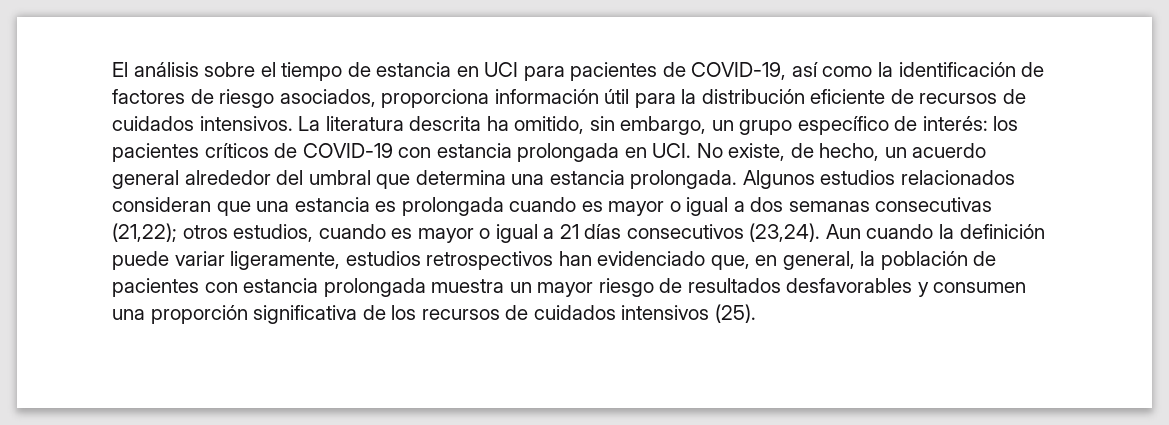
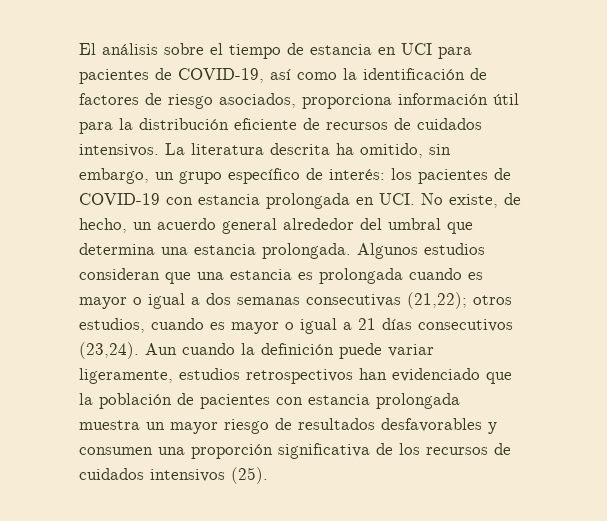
- La literatura descrita ha omitido, sin embargo, un grupo específico de interés: los pacientes críticos de COVID-19 con estancia prolongada en UCI. No existe, de hecho, un acuerdo general alrededor del umbral que determina una estancia prolongada.
+ La literatura descrita ha omitido, sin embargo, un grupo específico de interés: los pacientes de COVID-19 con estancia prolongada en UCI. No existe, de hecho, un acuerdo general alrededor del umbral que determina una estancia prolongada.
- Algunos estudios relacionados consideran que una estancia es prolongada cuando es mayor o igual a dos semanas consecutivas (21,22); otros estudios, cuando es mayor o igual a 21 días consecutivos (23,24).
+ Algunos estudios consideran que una estancia es prolongada cuando es mayor o igual a dos semanas consecutivas (21,22); otros estudios, cuando es mayor o igual a 21 días consecutivos (23,24).
- Aun cuando la definición puede variar ligeramente, estudios retrospectivos han evidenciado que, en general, la población de pacientes con estancia prolongada muestra un mayor riesgo de resultados desfavorables y consumen una proporción significativa de los recursos de cuidados intensivos (25).
+ Aun cuando la definición puede variar ligeramente, estudios retrospectivos han evidenciado que la población de pacientes con estancia prolongada muestra un mayor riesgo de resultados desfavorables y consumen una proporción significativa de los recursos de cuidados intensivos (25).

